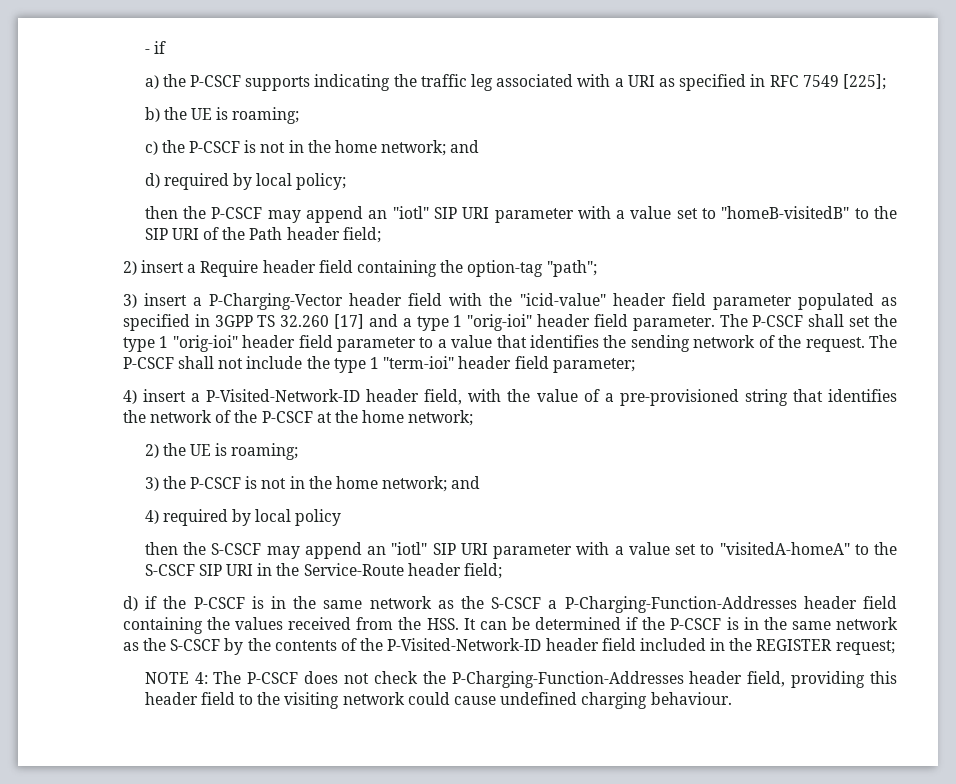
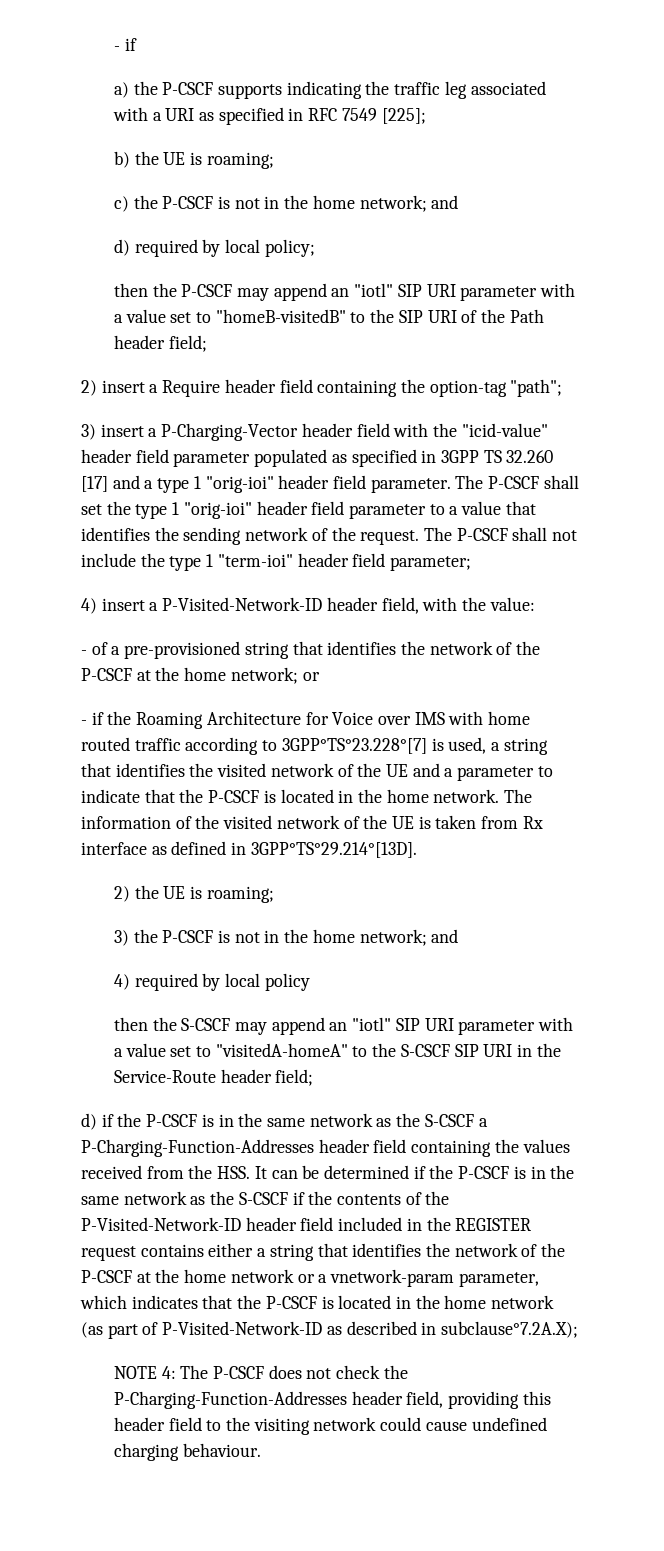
- 4) insert a P-Visited-Network-ID header field, with the value of a pre-provisioned string that identifies the network of the P-CSCF at the home network;
+ 4) insert a P-Visited-Network-ID header field, with the value:
+ - of a pre-provisioned string that identifies the network of the P-CSCF at the home network; or
+ - if the Roaming Architecture for Voice over IMS with home routed traffic according to 3GPP°TS°23.228°[7] is used, a string that identifies the visited network of the UE and a parameter to indicate that the P-CSCF is located in the home network. The information of the visited network of the UE is taken from Rx interface as defined in 3GPP°TS°29.214°[13D].
- d) if the P-CSCF is in the same network as the S-CSCF a P-Charging-Function-Addresses header field containing the values received from the HSS. It can be determined if the P-CSCF is in the same network as the S-CSCF by the contents of the P-Visited-Network-ID header field included in the REGISTER request;
+ d) if the P-CSCF is in the same network as the S-CSCF a P-Charging-Function-Addresses header field containing the values received from the HSS. It can be determined if the P-CSCF is in the same network as the S-CSCF if the contents of the P-Visited-Network-ID header field included in the REGISTER request contains either a string that identifies the network of the P-CSCF at the home network or a vnetwork-param parameter, which indicates that the P-CSCF is located in the home network (as part of P-Visited-Network-ID as described in subclause°7.2A.X);

